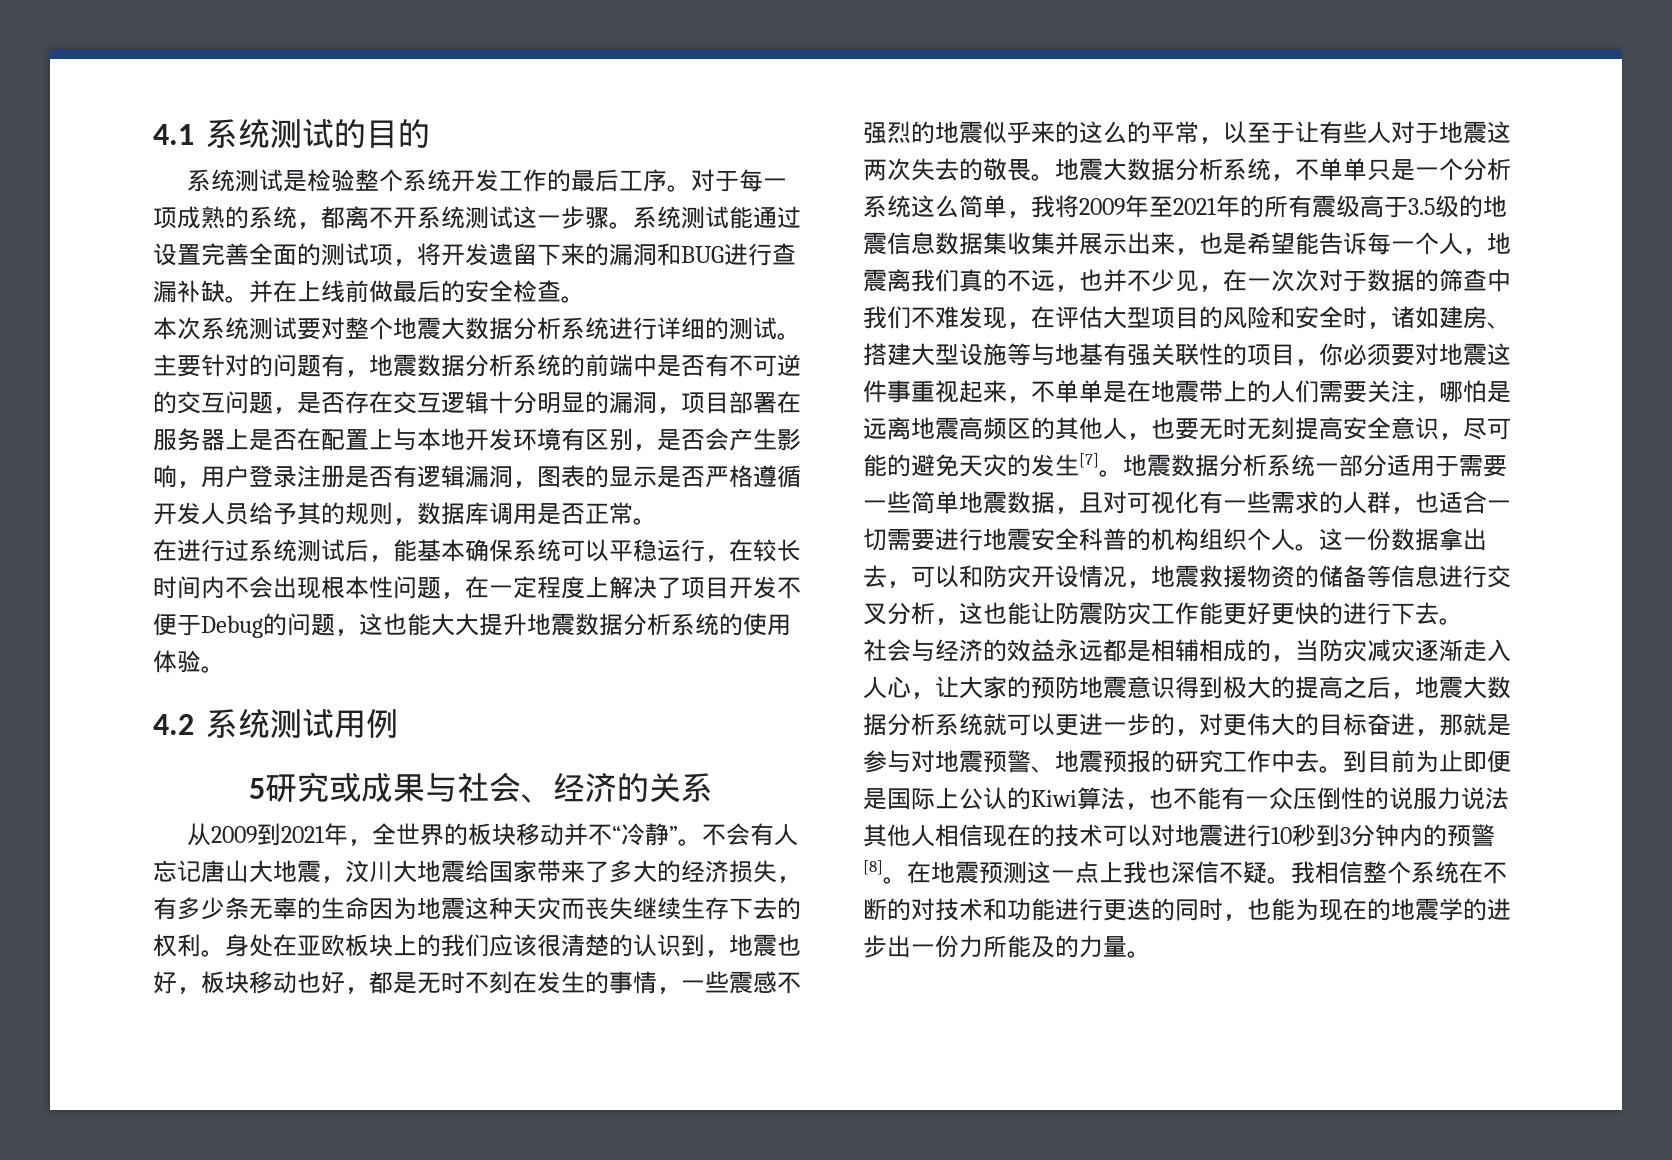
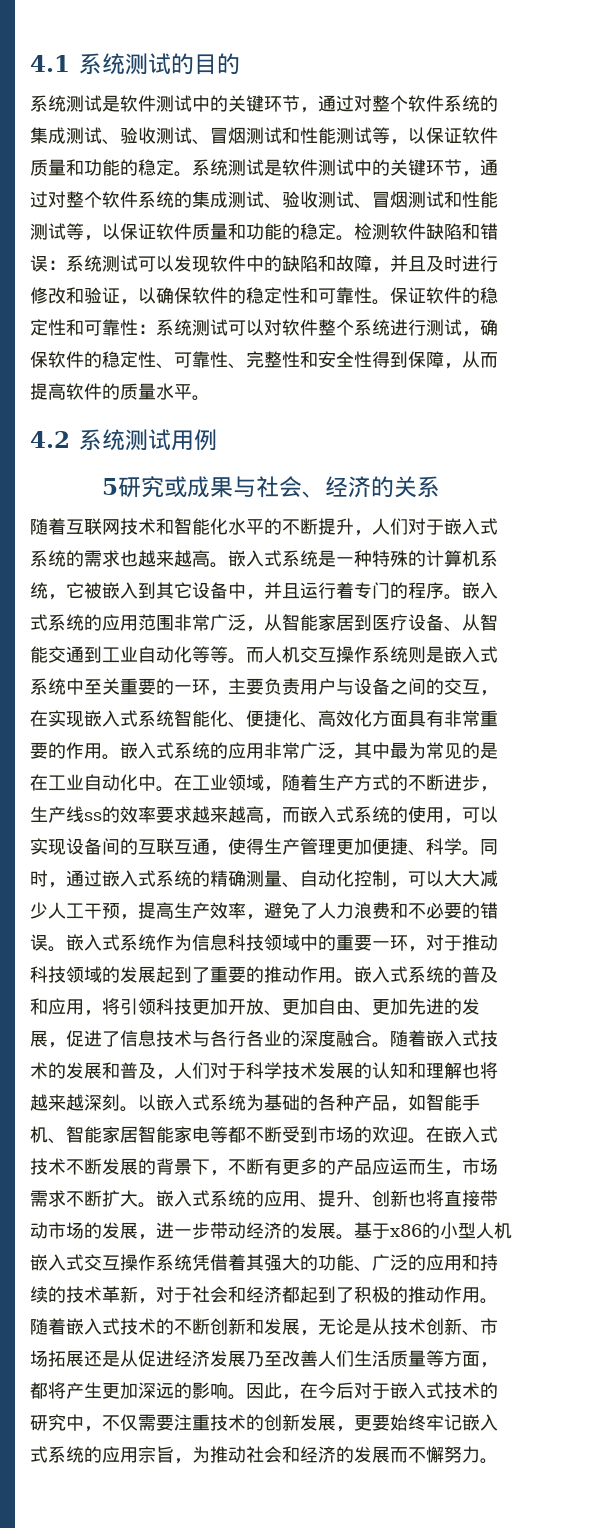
- 系统测试是检验整个系统开发工作的最后工序。对于每一项成熟的系统，都离不开系统测试这一步骤。系统测试能通过设置完善全面的测试项，将开发遗留下来的漏洞和BUG进行查漏补缺。并在上线前做最后的安全检查。
- 本次系统测试要对整个地震大数据分析系统进行详细的测试。主要针对的问题有，地震数据分析系统的前端中是否有不可逆的交互问题，是否存在交互逻辑十分明显的漏洞，项目部署在服务器上是否在配置上与本地开发环境有区别，是否会产生影响，用户登录注册是否有逻辑漏洞，图表的显示是否严格遵循开发人员给予其的规则，数据库调用是否正常。
- 在进行过系统测试后，能基本确保系统可以平稳运行，在较长时间内不会出现根本性问题，在一定程度上解决了项目开发不便于Debug的问题，这也能大大提升地震数据分析系统的使用体验。
+ 系统测试是软件测试中的关键环节，通过对整个软件系统的集成测试、验收测试、冒烟测试和性能测试等，以保证软件质量和功能的稳定。系统测试是软件测试中的关键环节，通过对整个软件系统的集成测试、验收测试、冒烟测试和性能测试等，以保证软件质量和功能的稳定。检测软件缺陷和错误：系统测试可以发现软件中的缺陷和故障，并且及时进行修改和验证，以确保软件的稳定性和可靠性。保证软件的稳定性和可靠性：系统测试可以对软件整个系统进行测试，确保软件的稳定性、可靠性、完整性和安全性得到保障，从而提高软件的质量水平。
- 从2009到2021年，全世界的板块移动并不“冷静”。不会有人忘记唐山大地震，汶川大地震给国家带来了多大的经济损失，有多少条无辜的生命因为地震这种天灾而丧失继续生存下去的权利。身处在亚欧板块上的我们应该很清楚的认识到，地震也好，板块移动也好，都是无时不刻在发生的事情，一些震感不强烈的地震似乎来的这么的平常，以至于让有些人对于地震这两次失去的敬畏。地震大数据分析系统，不单单只是一个分析系统这么简单，我将2009年至2021年的所有震级高于3.5级的地震信息数据集收集并展示出来，也是希望能告诉每一个人，地震离我们真的不远，也并不少见，在一次次对于数据的筛查中我们不难发现，在评估大型项目的风险和安全时，诸如建房、搭建大型设施等与地基有强关联性的项目，你必须要对地震这件事重视起来，不单单是在地震带上的人们需要关注，哪怕是远离地震高频区的其他人，也要无时无刻提高安全意识，尽可能的避免天灾的发生[7]。地震数据分析系统一部分适用于需要一些简单地震数据，且对可视化有一些需求的人群，也适合一切需要进行地震安全科普的机构组织个人。这一份数据拿出去，可以和防灾开设情况，地震救援物资的储备等信息进行交叉分析，这也能让防震防灾工作能更好更快的进行下去。
- 社会与经济的效益永远都是相辅相成的，当防灾减灾逐渐走入人心，让大家的预防地震意识得到极大的提高之后，地震大数据分析系统就可以更进一步的，对更伟大的目标奋进，那就是参与对地震预警、地震预报的研究工作中去。到目前为止即便是国际上公认的Kiwi算法，也不能有一众压倒性的说服力说法其他人相信现在的技术可以对地震进行10秒到3分钟内的预警[8]。在地震预测这一点上我也深信不疑。我相信整个系统在不断的对技术和功能进行更迭的同时，也能为现在的地震学的进步出一份力所能及的力量。
+ 随着互联网技术和智能化水平的不断提升，人们对于嵌入式系统的需求也越来越高。嵌入式系统是一种特殊的计算机系统，它被嵌入到其它设备中，并且运行着专门的程序。嵌入式系统的应用范围非常广泛，从智能家居到医疗设备、从智能交通到工业自动化等等。而人机交互操作系统则是嵌入式系统中至关重要的一环，主要负责用户与设备之间的交互，在实现嵌入式系统智能化、便捷化、高效化方面具有非常重要的作用。嵌入式系统的应用非常广泛，其中最为常见的是在工业自动化中。在工业领域，随着生产方式的不断进步，生产线ss的效率要求越来越高，而嵌入式系统的使用，可以实现设备间的互联互通，使得生产管理更加便捷、科学。同时，通过嵌入式系统的精确测量、自动化控制，可以大大减少人工干预，提高生产效率，避免了人力浪费和不必要的错误。嵌入式系统作为信息科技领域中的重要一环，对于推动科技领域的发展起到了重要的推动作用。嵌入式系统的普及和应用，将引领科技更加开放、更加自由、更加先进的发展，促进了信息技术与各行各业的深度融合。随着嵌入式技术的发展和普及，人们对于科学技术发展的认知和理解也将越来越深刻。以嵌入式系统为基础的各种产品，如智能手机、智能家居智能家电等都不断受到市场的欢迎。在嵌入式技术不断发展的背景下，不断有更多的产品应运而生，市场需求不断扩大。嵌入式系统的应用、提升、创新也将直接带动市场的发展，进一步带动经济的发展。基于x86的小型人机嵌入式交互操作系统凭借着其强大的功能、广泛的应用和持续的技术革新，对于社会和经济都起到了积极的推动作用。随着嵌入式技术的不断创新和发展，无论是从技术创新、市场拓展还是从促进经济发展乃至改善人们生活质量等方面，都将产生更加深远的影响。因此，在今后对于嵌入式技术的研究中，不仅需要注重技术的创新发展，更要始终牢记嵌入式系统的应用宗旨，为推动社会和经济的发展而不懈努力。

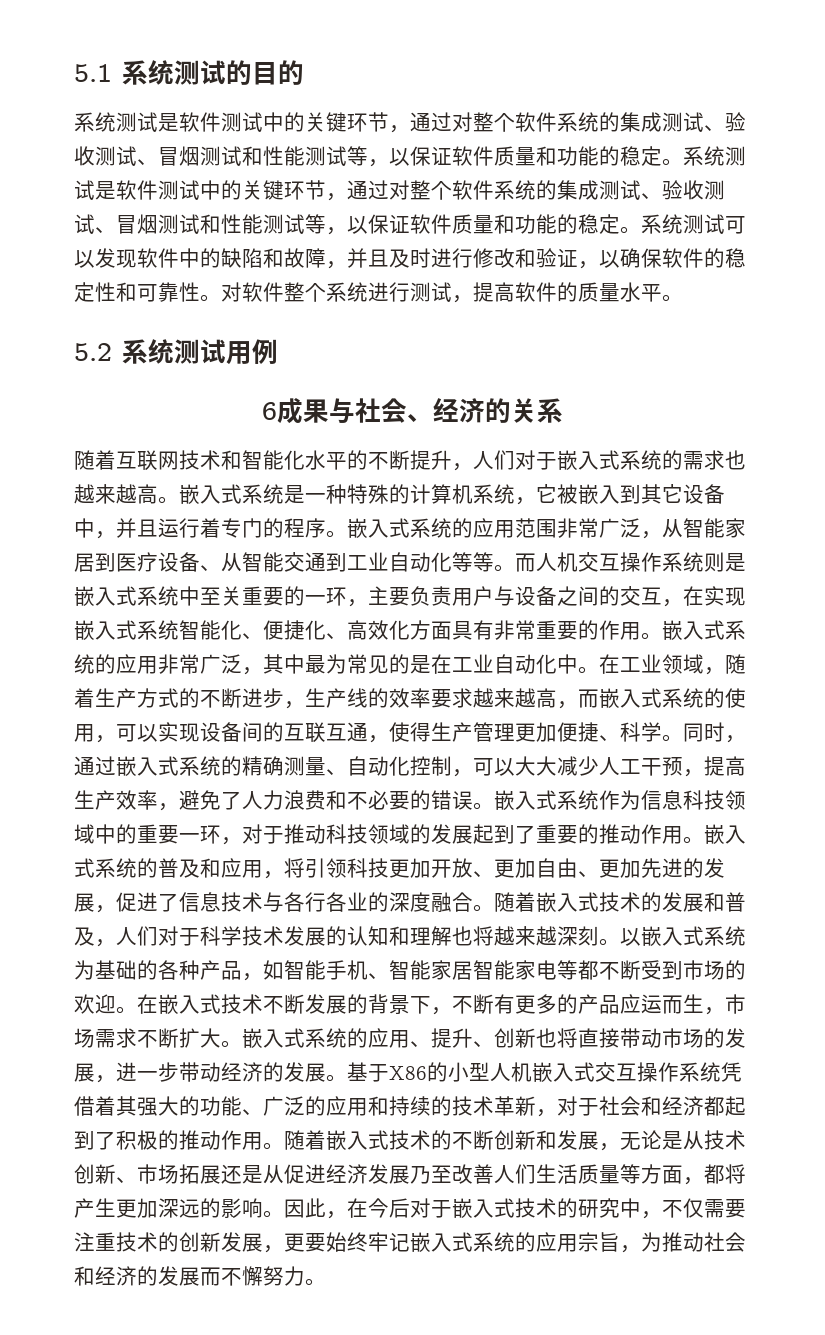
- 4.1系统测试的目的
+ 5.1系统测试的目的
- 检测软件缺陷和错误：系统测试可以发现软件中的缺陷和故障，并且及时进行修改和验证，以确保软件的稳定性和可靠性。
+ 系统测试可以发现软件中的缺陷和故障，并且及时进行修改和验证，以确保软件的稳定性和可靠性。
- 保证软件的稳定性和可靠性：系统测试可以对软件整个系统进行测试，确保软件的稳定性、可靠性、完整性和安全性得到保障，从而提高软件的质量水平。
+ 对软件整个系统进行测试，提高软件的质量水平。
- 4.2系统测试用例
+ 5.2系统测试用例
- 5研究或成果与社会、经济的关系
+ 6成果与社会、经济的关系
- 在工业领域，随着生产方式的不断进步，生产线ss的效率要求越来越高，而嵌入式系统的使用，可以实现设备间的互联互通，使得生产管理更加便捷、科学。
+ 在工业领域，随着生产方式的不断进步，生产线的效率要求越来越高，而嵌入式系统的使用，可以实现设备间的互联互通，使得生产管理更加便捷、科学。
- 基于x86的小型人机嵌入式交互操作系统凭借着其强大的功能、广泛的应用和持续的技术革新，对于社会和经济都起到了积极的推动作用。
+ 基于X86的小型人机嵌入式交互操作系统凭借着其强大的功能、广泛的应用和持续的技术革新，对于社会和经济都起到了积极的推动作用。

